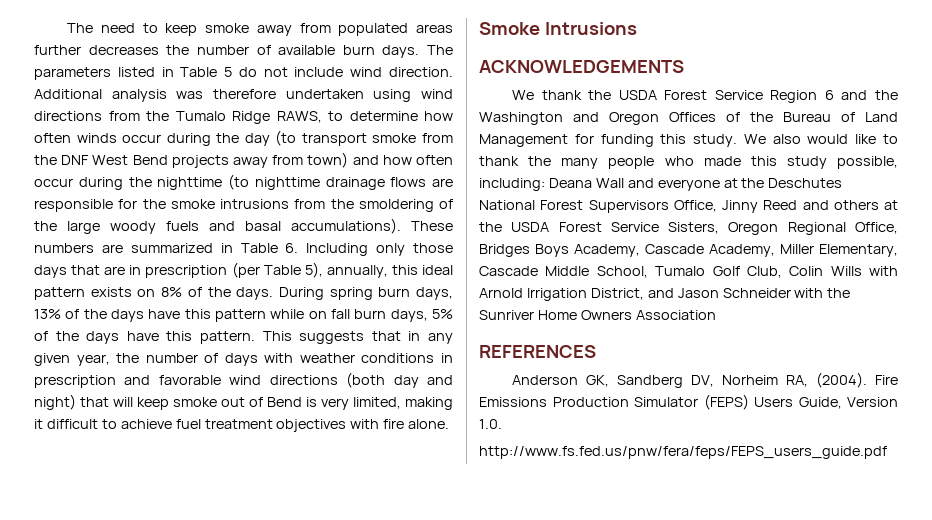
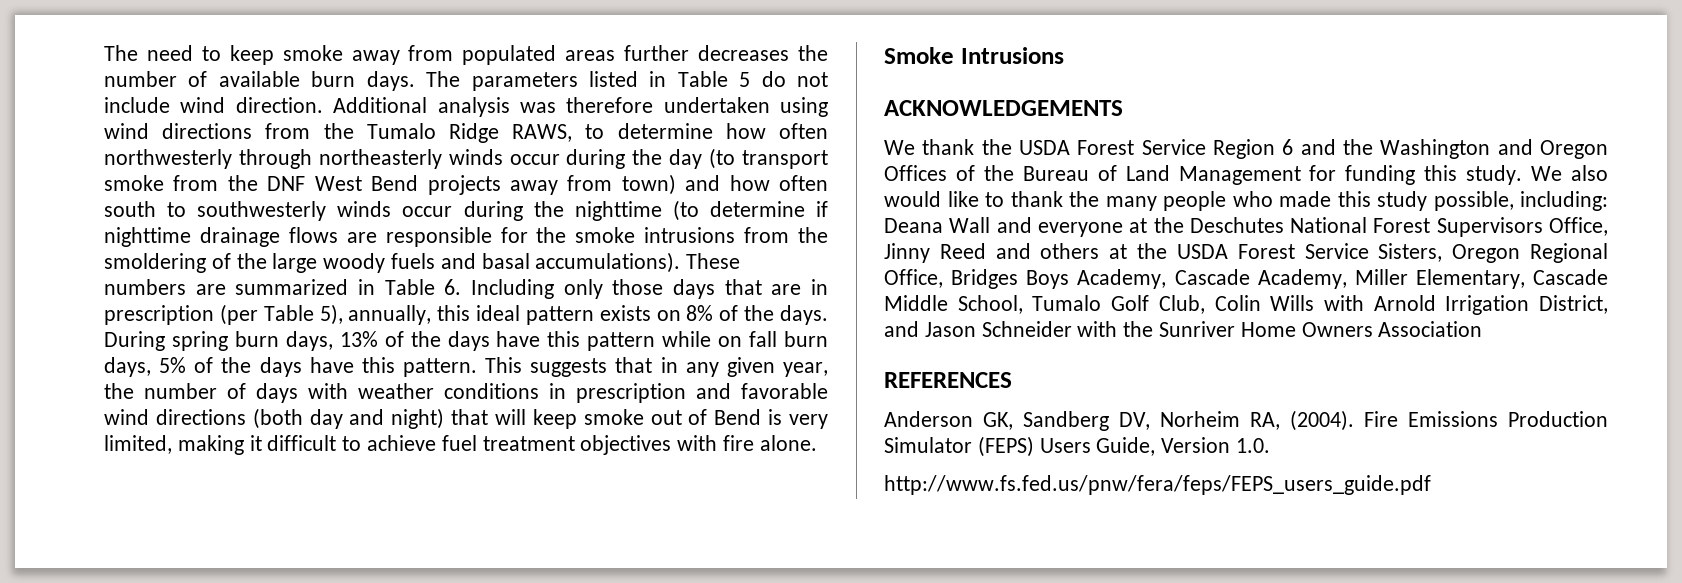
- Additional analysis was therefore undertaken using wind directions from the Tumalo Ridge RAWS, to determine how often winds occur during the day (to transport smoke from the DNF West Bend projects away from town) and how often occur during the nighttime (to nighttime drainage flows are responsible for the smoke intrusions from the smoldering of the large woody fuels and basal accumulations).
+ Additional analysis was therefore undertaken using wind directions from the Tumalo Ridge RAWS, to determine how often northwesterly through northeasterly winds occur during the day (to transport smoke from the DNF West Bend projects away from town) and how often south to southwesterly winds occur during the nighttime (to determine if nighttime drainage flows are responsible for the smoke intrusions from the smoldering of the large woody fuels and basal accumulations).

